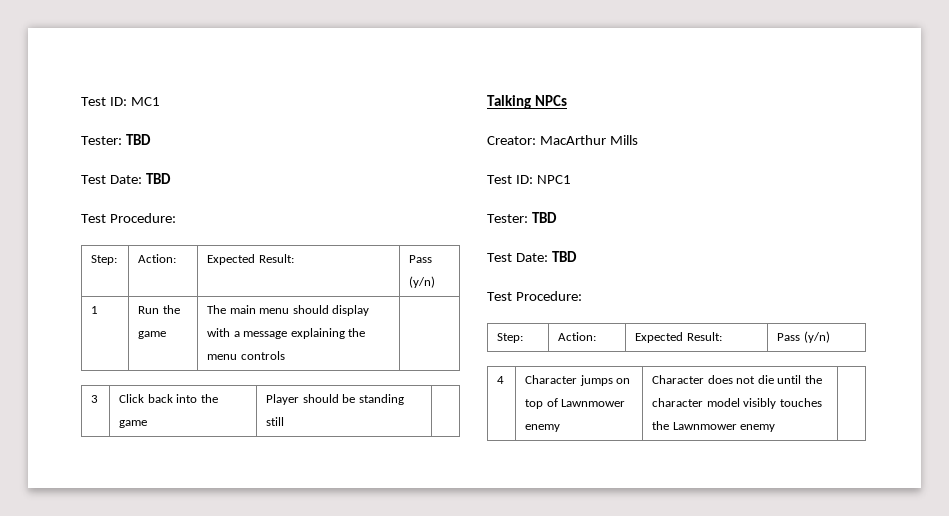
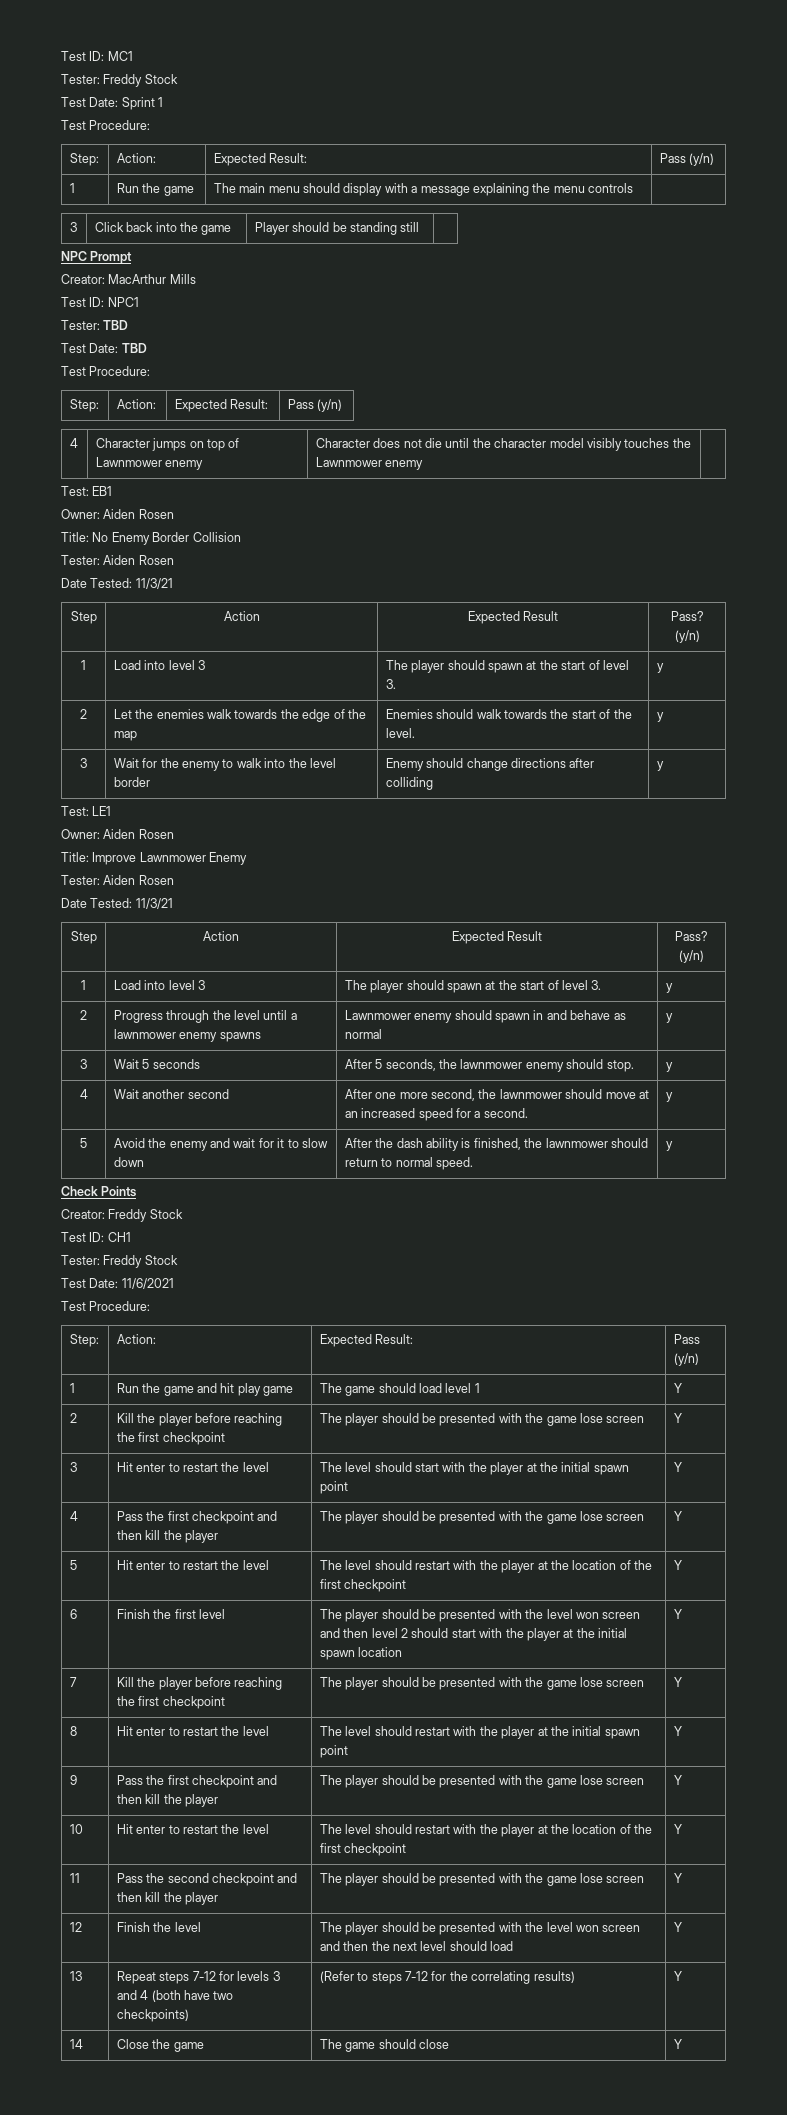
  Test ID: MC1
- Tester: TBD
- Test Date: TBD
+ Tester: Freddy Stock
+ Test Date: Sprint 1
- Talking NPCs
+ NPC Prompt
+ Test: EB1
+ Owner: Aiden Rosen
+ Title: No Enemy Border Collision
+ Tester: Aiden Rosen
+ Date Tested: 11/3/21
+ Step | Action | Expected Result | Pass? (y/n)
+ 1 | Load into level 3 | The player should spawn at the start of level 3. | y
+ 2 | Let the enemies walk towards the edge of the map | Enemies should walk towards the start of the level. | y
+ 3 | Wait for the enemy to walk into the level border | Enemy should change directions after colliding | y
+ Test: LE1
+ Owner: Aiden Rosen
+ Title: Improve Lawnmower Enemy
+ Tester: Aiden Rosen
+ Date Tested: 11/3/21
+ Step | Action | Expected Result | Pass? (y/n)
+ 1 | Load into level 3 | The player should spawn at the start of level 3. | y
+ 2 | Progress through the level until a lawnmower enemy spawns | Lawnmower enemy should spawn in and behave as normal | y
+ 3 | Wait 5 seconds | After 5 seconds, the lawnmower enemy should stop. | y
+ 4 | Wait another second | After one more second, the lawnmower should move at an increased speed for a second. | y
+ 5 | Avoid the enemy and wait for it to slow down | After the dash ability is finished, the lawnmower should return to normal speed. | y
+ Check Points
+ Creator: Freddy Stock
+ Test ID: CH1
+ Tester: Freddy Stock
+ Test Date: 11/6/2021
+ Test Procedure:
+ Step: | Action: | Expected Result: | Pass (y/n)
+ 1 | Run the game and hit play game | The game should load level 1 | Y
+ 2 | Kill the player before reaching the first checkpoint | The player should be presented with the game lose screen | Y
+ 3 | Hit enter to restart the level | The level should start with the player at the initial spawn point | Y
+ 4 | Pass the first checkpoint and then kill the player | The player should be presented with the game lose screen | Y
+ 5 | Hit enter to restart the level | The level should restart with the player at the location of the first checkpoint | Y
+ 6 | Finish the first level | The player should be presented with the level won screen and then level 2 should start with the player at the initial spawn location | Y
+ 7 | Kill the player before reaching the first checkpoint | The player should be presented with the game lose screen | Y
+ 8 | Hit enter to restart the level | The level should restart with the player at the initial spawn point | Y
+ 9 | Pass the first checkpoint and then kill the player | The player should be presented with the game lose screen | Y
+ 10 | Hit enter to restart the level | The level should restart with the player at the location of the first checkpoint | Y
+ 11 | Pass the second checkpoint and then kill the player | The player should be presented with the game lose screen | Y
+ 12 | Finish the level | The player should be presented with the level won screen and then the next level should load | Y
+ 13 | Repeat steps 7-12 for levels 3 and 4 (both have two checkpoints) | (Refer to steps 7-12 for the correlating results) | Y
+ 14 | Close the game | The game should close | Y

